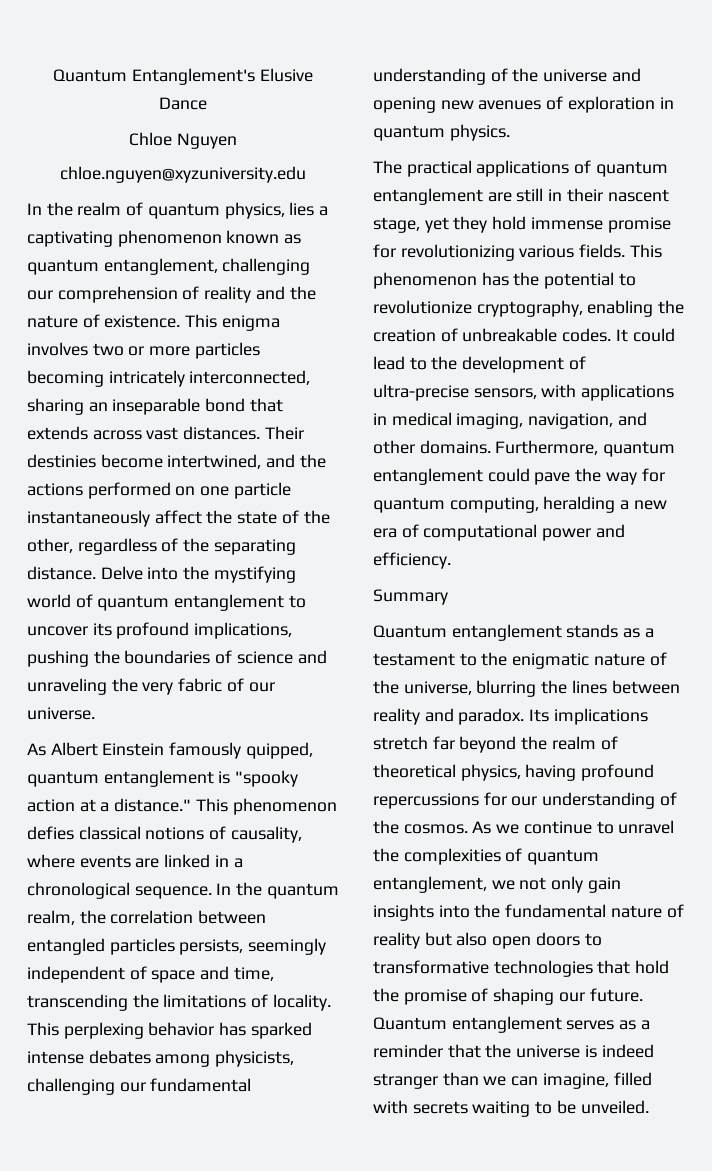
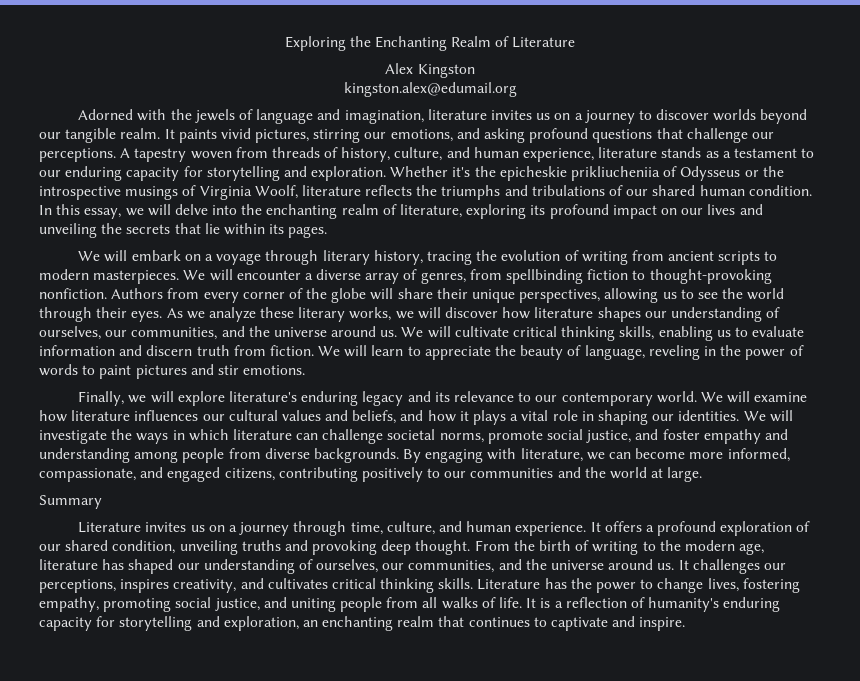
- Quantum Entanglement's Elusive Dance
- Chloe Nguyen
- chloe.nguyen@xyzuniversity.edu
- In the realm of quantum physics, lies a captivating phenomenon known as quantum entanglement, challenging our comprehension of reality and the nature of existence. This enigma involves two or more particles becoming intricately interconnected, sharing an inseparable bond that extends across vast distances. Their destinies become intertwined, and the actions performed on one particle instantaneously affect the state of the other, regardless of the separating distance. Delve into the mystifying world of quantum entanglement to uncover its profound implications, pushing the boundaries of science and unraveling the very fabric of our universe.
- As Albert Einstein famously quipped, quantum entanglement is "spooky action at a distance." This phenomenon defies classical notions of causality, where events are linked in a chronological sequence. In the quantum realm, the correlation between entangled particles persists, seemingly independent of space and time, transcending the limitations of locality. This perplexing behavior has sparked intense debates among physicists, challenging our fundamental understanding of the universe and opening new avenues of exploration in quantum physics.
- The practical applications of quantum entanglement are still in their nascent stage, yet they hold immense promise for revolutionizing various fields. This phenomenon has the potential to revolutionize cryptography, enabling the creation of unbreakable codes. It could lead to the development of ultra-precise sensors, with applications in medical imaging, navigation, and other domains. Furthermore, quantum entanglement could pave the way for quantum computing, heralding a new era of computational power and efficiency.
+ Exploring the Enchanting Realm of Literature
+ Alex Kingston
+ kingston.alex@edumail.org
+ Adorned with the jewels of language and imagination, literature invites us on a journey to discover worlds beyond our tangible realm. It paints vivid pictures, stirring our emotions, and asking profound questions that challenge our perceptions. A tapestry woven from threads of history, culture, and human experience, literature stands as a testament to our enduring capacity for storytelling and exploration. Whether it's the epicheskie prikliucheniia of Odysseus or the introspective musings of Virginia Woolf, literature reflects the triumphs and tribulations of our shared human condition. In this essay, we will delve into the enchanting realm of literature, exploring its profound impact on our lives and unveiling the secrets that lie within its pages.
+ We will embark on a voyage through literary history, tracing the evolution of writing from ancient scripts to modern masterpieces. We will encounter a diverse array of genres, from spellbinding fiction to thought-provoking nonfiction. Authors from every corner of the globe will share their unique perspectives, allowing us to see the world through their eyes. As we analyze these literary works, we will discover how literature shapes our understanding of ourselves, our communities, and the universe around us. We will cultivate critical thinking skills, enabling us to evaluate information and discern truth from fiction. We will learn to appreciate the beauty of language, reveling in the power of words to paint pictures and stir emotions.
+ Finally, we will explore literature's enduring legacy and its relevance to our contemporary world. We will examine how literature influences our cultural values and beliefs, and how it plays a vital role in shaping our identities. We will investigate the ways in which literature can challenge societal norms, promote social justice, and foster empathy and understanding among people from diverse backgrounds. By engaging with literature, we can become more informed, compassionate, and engaged citizens, contributing positively to our communities and the world at large.
  Summary
- Quantum entanglement stands as a testament to the enigmatic nature of the universe, blurring the lines between reality and paradox. Its implications stretch far beyond the realm of theoretical physics, having profound repercussions for our understanding of the cosmos. As we continue to unravel the complexities of quantum entanglement, we not only gain insights into the fundamental nature of reality but also open doors to transformative technologies that hold the promise of shaping our future. Quantum entanglement serves as a reminder that the universe is indeed stranger than we can imagine, filled with secrets waiting to be unveiled.
+ Literature invites us on a journey through time, culture, and human experience. It offers a profound exploration of our shared condition, unveiling truths and provoking deep thought. From the birth of writing to the modern age, literature has shaped our understanding of ourselves, our communities, and the universe around us. It challenges our perceptions, inspires creativity, and cultivates critical thinking skills. Literature has the power to change lives, fostering empathy, promoting social justice, and uniting people from all walks of life. It is a reflection of humanity's enduring capacity for storytelling and exploration, an enchanting realm that continues to captivate and inspire.

